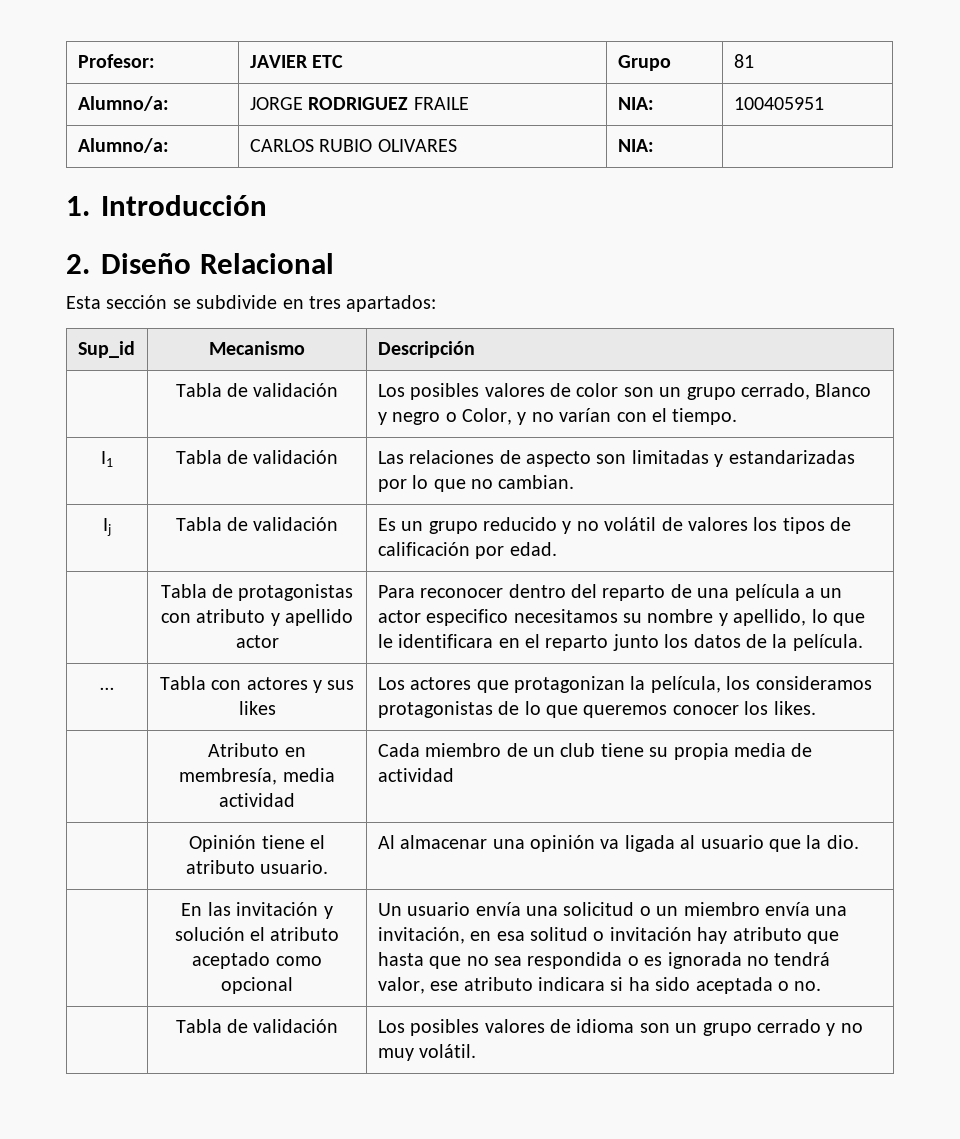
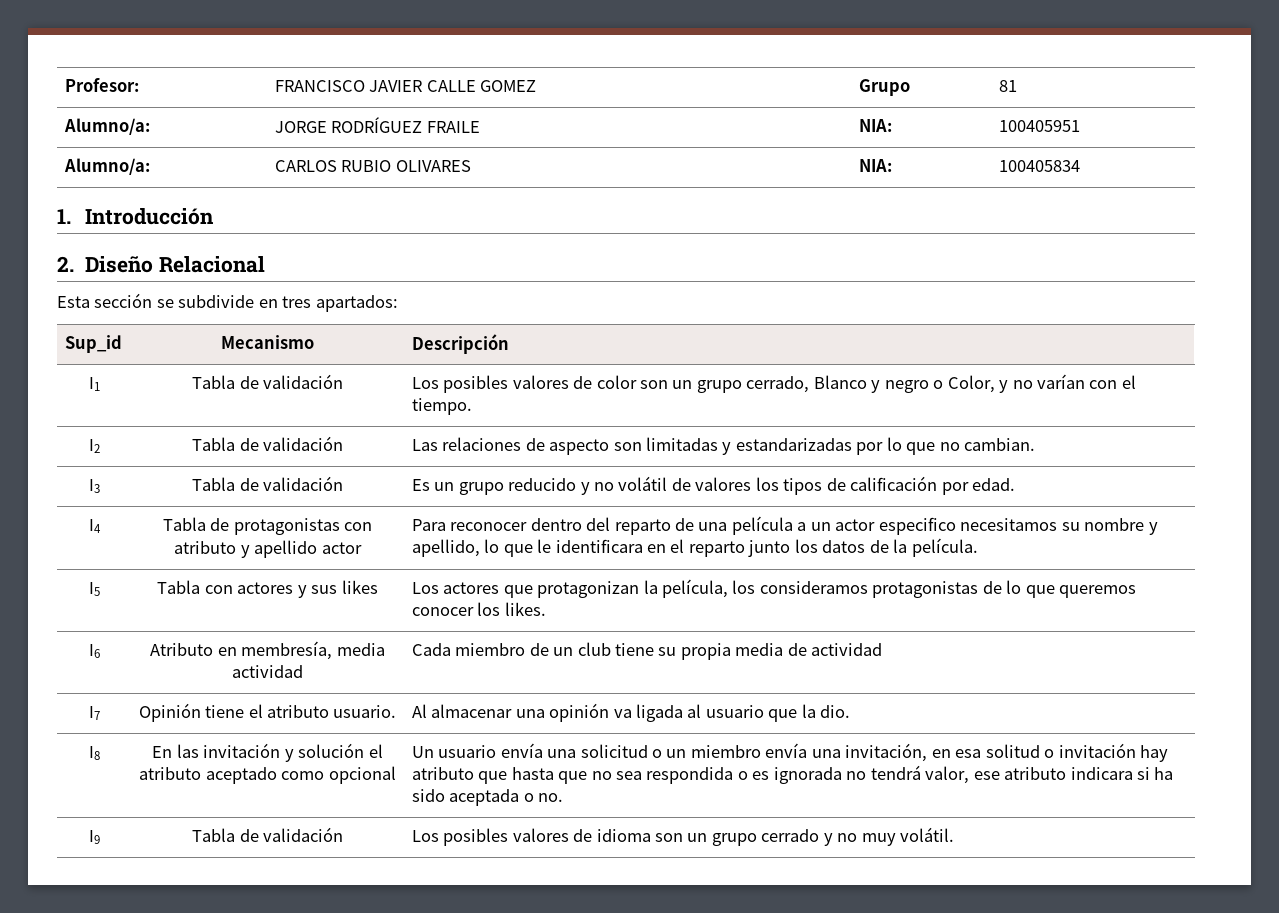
- Profesor: | JAVIER ETC | Grupo | 81
+ Profesor: | FRANCISCO JAVIER CALLE GOMEZ | Grupo | 81
- Alumno/a: | JORGE RODRIGUEZ FRAILE | NIA: | 100405951
+ Alumno/a: | JORGE RODRÍGUEZ FRAILE | NIA: | 100405951
- Alumno/a: | CARLOS RUBIO OLIVARES | NIA: |
+ Alumno/a: | CARLOS RUBIO OLIVARES | NIA: | 100405834
- | Tabla de validación | Los posibles valores de color son un grupo cerrado, Blanco y negro o Color, y no varían con el tiempo.
+ I1 | Tabla de validación | Los posibles valores de color son un grupo cerrado, Blanco y negro o Color, y no varían con el tiempo.
- I1 | Tabla de validación | Las relaciones de aspecto son limitadas y estandarizadas por lo que no cambian.
+ I2 | Tabla de validación | Las relaciones de aspecto son limitadas y estandarizadas por lo que no cambian.
- Ij | Tabla de validación | Es un grupo reducido y no volátil de valores los tipos de calificación por edad.
+ I3 | Tabla de validación | Es un grupo reducido y no volátil de valores los tipos de calificación por edad.
- | Tabla de protagonistas con atributo y apellido actor | Para reconocer dentro del reparto de una película a un actor especifico necesitamos su nombre y apellido, lo que le identificara en el reparto junto los datos de la película.
+ I4 | Tabla de protagonistas con atributo y apellido actor | Para reconocer dentro del reparto de una película a un actor especifico necesitamos su nombre y apellido, lo que le identificara en el reparto junto los datos de la película.
- … | Tabla con actores y sus likes | Los actores que protagonizan la película, los consideramos protagonistas de lo que queremos conocer los likes.
+ I5 | Tabla con actores y sus likes | Los actores que protagonizan la película, los consideramos protagonistas de lo que queremos conocer los likes.
- | Atributo en membresía, media actividad | Cada miembro de un club tiene su propia media de actividad
+ I6 | Atributo en membresía, media actividad | Cada miembro de un club tiene su propia media de actividad
- | Opinión tiene el atributo usuario. | Al almacenar una opinión va ligada al usuario que la dio.
+ I7 | Opinión tiene el atributo usuario. | Al almacenar una opinión va ligada al usuario que la dio.
+ I8
- | Tabla de validación | Los posibles valores de idioma son un grupo cerrado y no muy volátil.
+ I9 | Tabla de validación | Los posibles valores de idioma son un grupo cerrado y no muy volátil.

